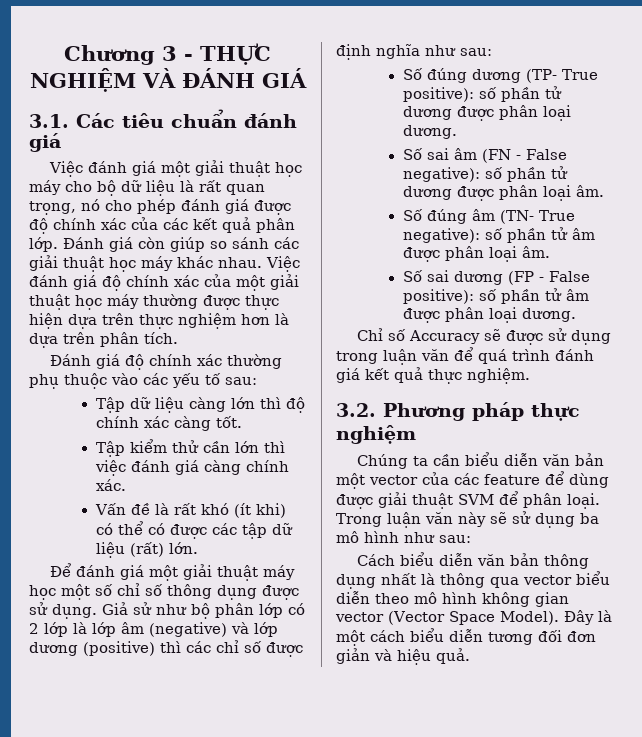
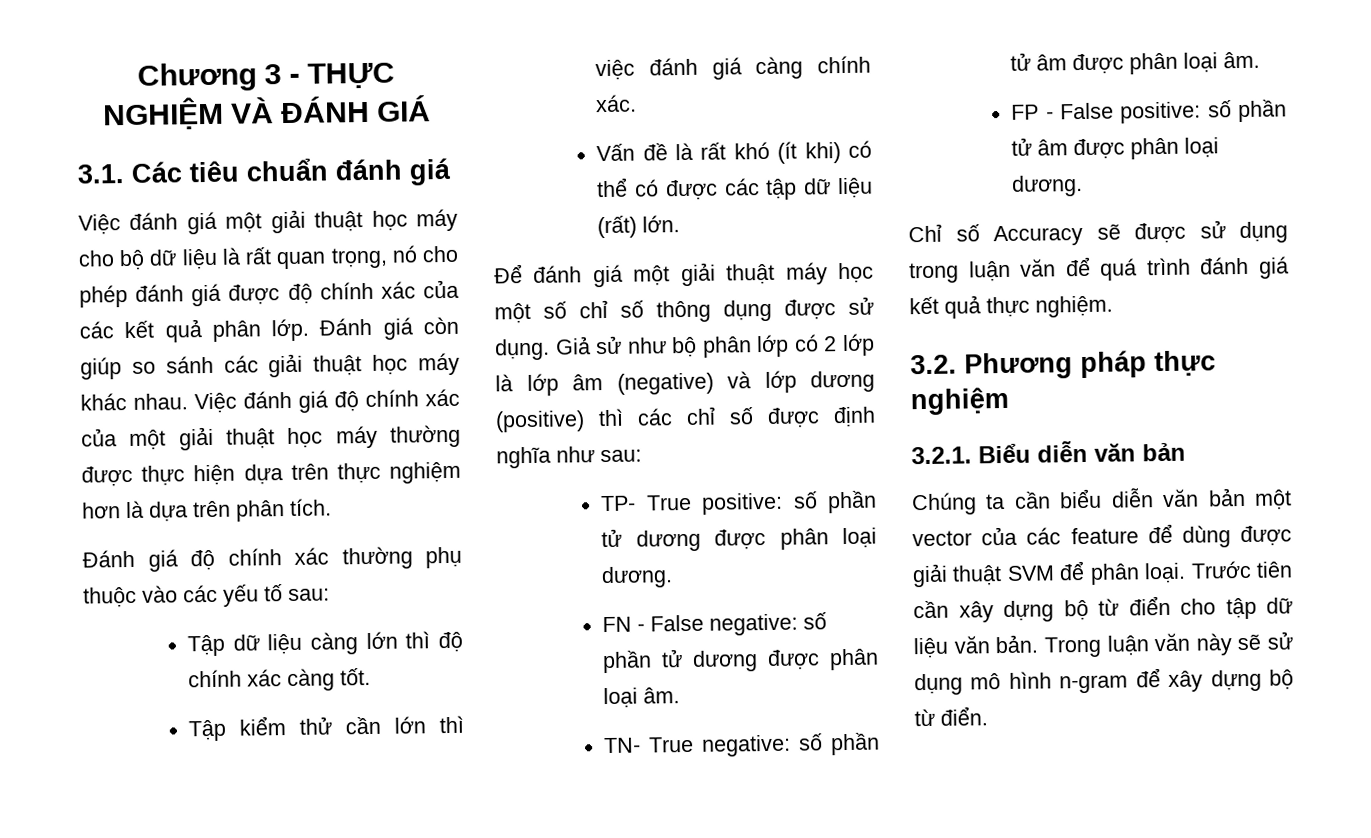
- Số đúng dương (TP- True positive): số phần tử dương được phân loại dương.
+ TP- True positive: số phần tử dương được phân loại dương.
- Số sai âm (FN - False negative): số phần tử dương được phân loại âm.
+ FN - False negative: số phần tử dương được phân loại âm.
- Số đúng âm (TN- True negative): số phần tử âm được phân loại âm.
+ TN- True negative: số phần tử âm được phân loại âm.
- Số sai dương (FP - False positive): số phần tử âm được phân loại dương.
+ FP - False positive: số phần tử âm được phân loại dương.
+ 3.2.1. Biểu diễn văn bản
+ Trước tiên cần xây dựng bộ từ điển cho tập dữ liệu văn bản.
- Trong luận văn này sẽ sử dụng ba mô hình như sau:
- Cách biểu diễn văn bản thông dụng nhất là thông qua vector biểu diễn theo mô hình không gian vector (Vector Space Model). Đây là một cách biểu diễn tương đối đơn giản và hiệu quả.
+ Trong luận văn này sẽ sử dụng mô hình n-gram để xây dựng bộ từ điển.

